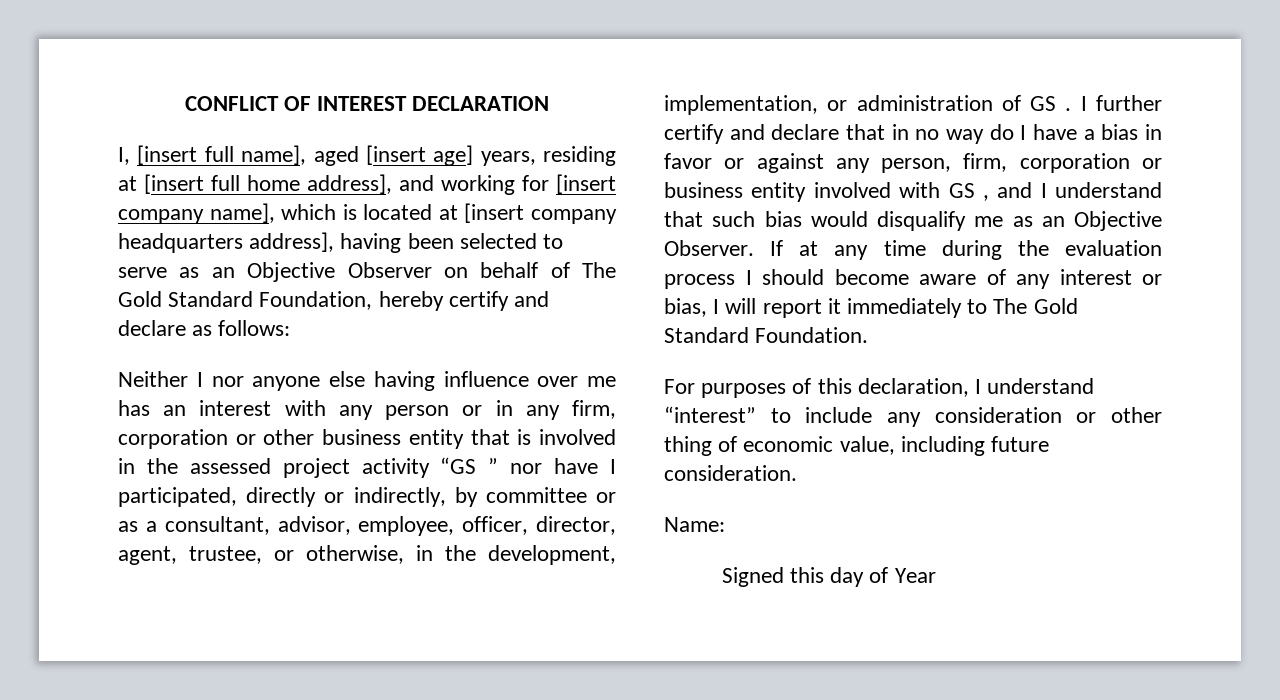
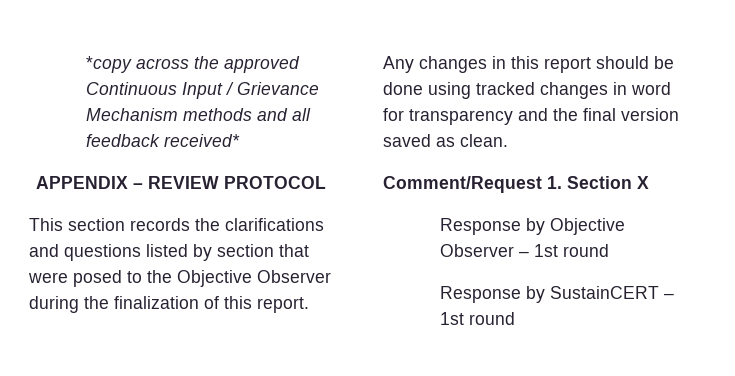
- CONFLICT OF INTEREST DECLARATION
- I, [insert full name], aged [insert age] years, residing at [insert full home address], and working for [insert company name], which is located at [insert company headquarters address], having been selected to serve as an Objective Observer on behalf of The Gold Standard Foundation, hereby certify and declare as follows:
- Neither I nor anyone else having influence over me has an interest with any person or in any firm, corporation or other business entity that is involved in the assessed project activity “GS ” nor have I participated, directly or indirectly, by committee or as a consultant, advisor, employee, officer, director, agent, trustee, or otherwise, in the development, implementation, or administration of GS . I further certify and declare that in no way do I have a bias in favor or against any person, firm, corporation or business entity involved with GS , and I understand that such bias would disqualify me as an Objective Observer. If at any time during the evaluation process I should become aware of any interest or bias, I will report it immediately to The Gold Standard Foundation.
- For purposes of this declaration, I understand “interest” to include any consideration or other thing of economic value, including future consideration.
- Name:
- Signed this day of Year
+ *copy across the approved Continuous Input / Grievance Mechanism methods and all feedback received*
+ APPENDIX – REVIEW PROTOCOL
+ This section records the clarifications and questions listed by section that were posed to the Objective Observer during the finalization of this report. Any changes in this report should be done using tracked changes in word for transparency and the final version saved as clean.
+ Comment/Request 1. Section X
+ Response by Objective Observer – 1st round
+ Response by SustainCERT – 1st round

